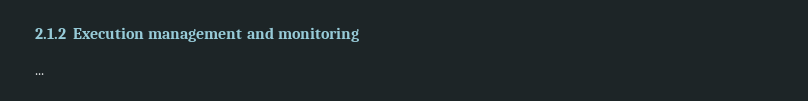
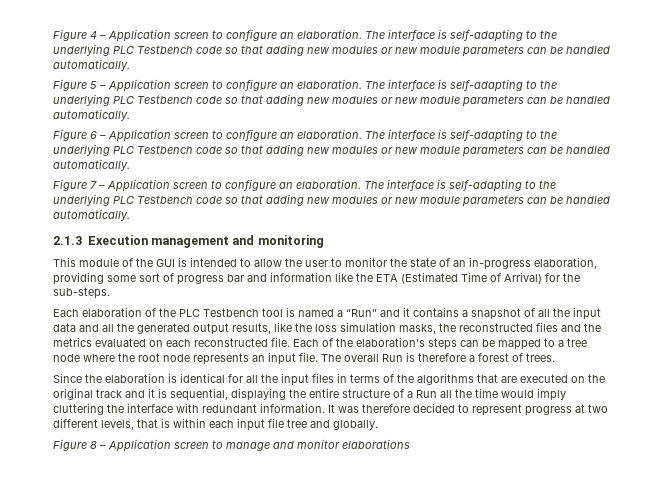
- 2.1.2 Execution management and monitoring
- ...
+ Figure 4 – Application screen to configure an elaboration. The interface is self-adapting to the underlying PLC Testbench code so that adding new modules or new module parameters can be handled automatically.
+ Figure 5 – Application screen to configure an elaboration. The interface is self-adapting to the underlying PLC Testbench code so that adding new modules or new module parameters can be handled automatically.
+ Figure 6 – Application screen to configure an elaboration. The interface is self-adapting to the underlying PLC Testbench code so that adding new modules or new module parameters can be handled automatically.
+ Figure 7 – Application screen to configure an elaboration. The interface is self-adapting to the underlying PLC Testbench code so that adding new modules or new module parameters can be handled automatically.
+ 2.1.3 Execution management and monitoring
+ This module of the GUI is intended to allow the user to monitor the state of an in-progress elaboration, providing some sort of progress bar and information like the ETA (Estimated Time of Arrival) for the sub-steps.
+ Each elaboration of the PLC Testbench tool is named a “Run” and it contains a snapshot of all the input data and all the generated output results, like the loss simulation masks, the reconstructed files and the metrics evaluated on each reconstructed file. Each of the elaboration’s steps can be mapped to a tree node where the root node represents an input file. The overall Run is therefore a forest of trees.
+ Since the elaboration is identical for all the input files in terms of the algorithms that are executed on the original track and it is sequential, displaying the entire structure of a Run all the time would imply cluttering the interface with redundant information. It was therefore decided to represent progress at two different levels, that is within each input file tree and globally.
+ Figure 8 – Application screen to manage and monitor elaborations

